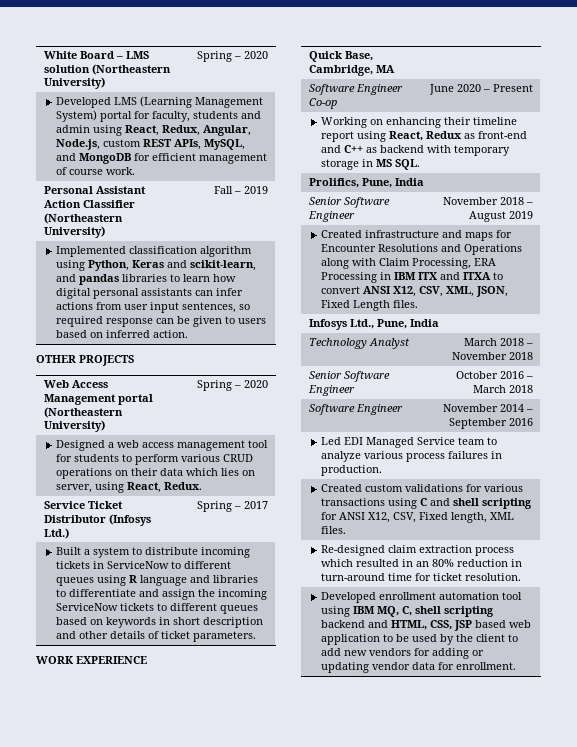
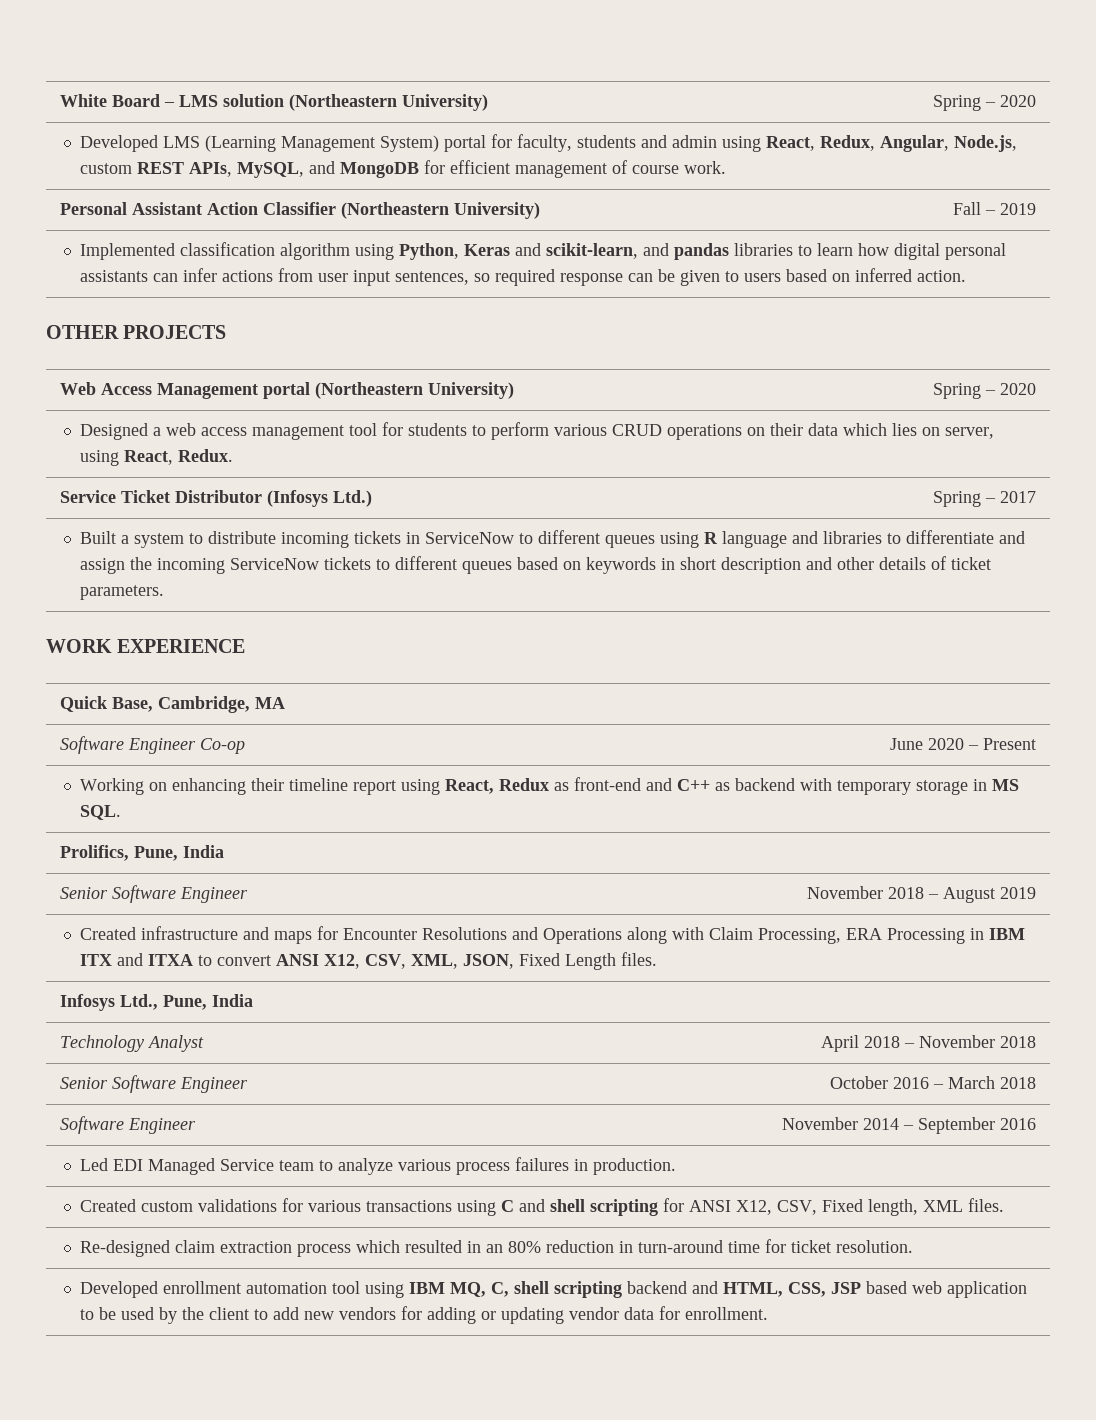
- Technology Analyst | March 2018 – November 2018
+ Technology Analyst | April 2018 – November 2018

